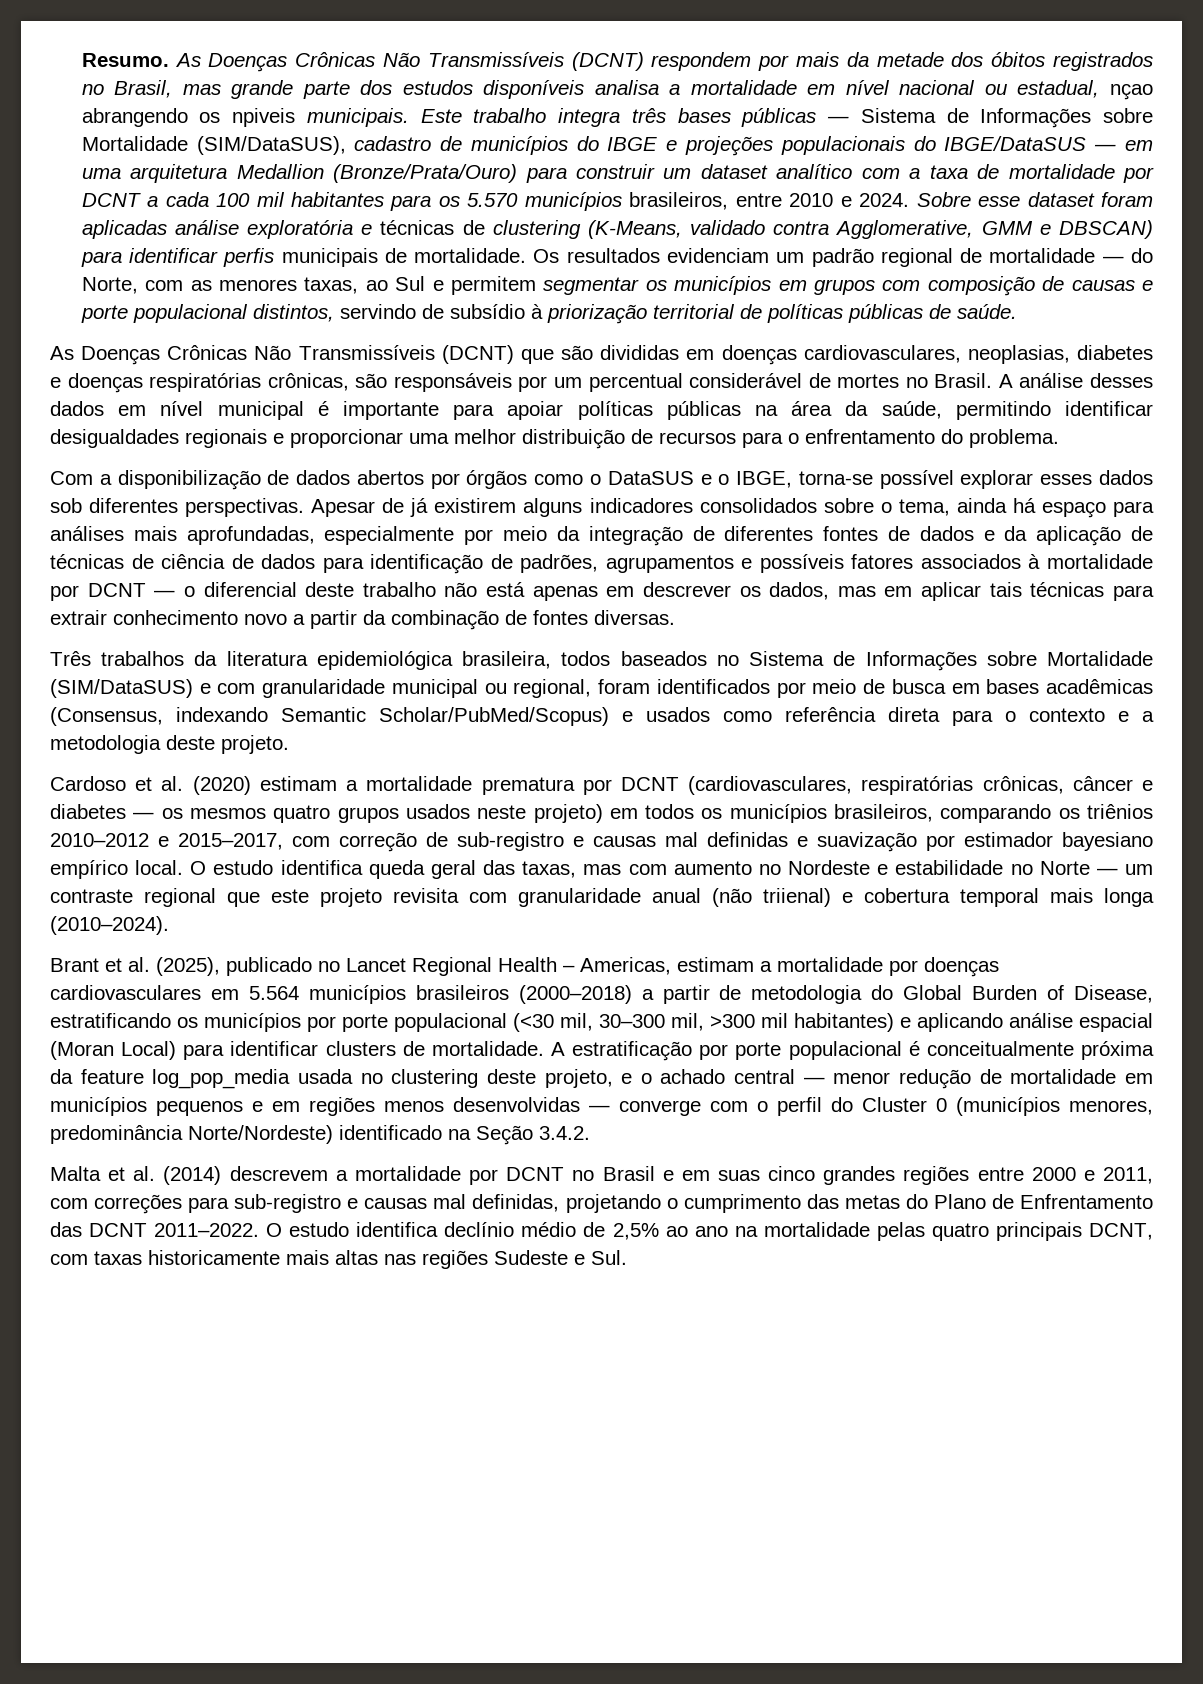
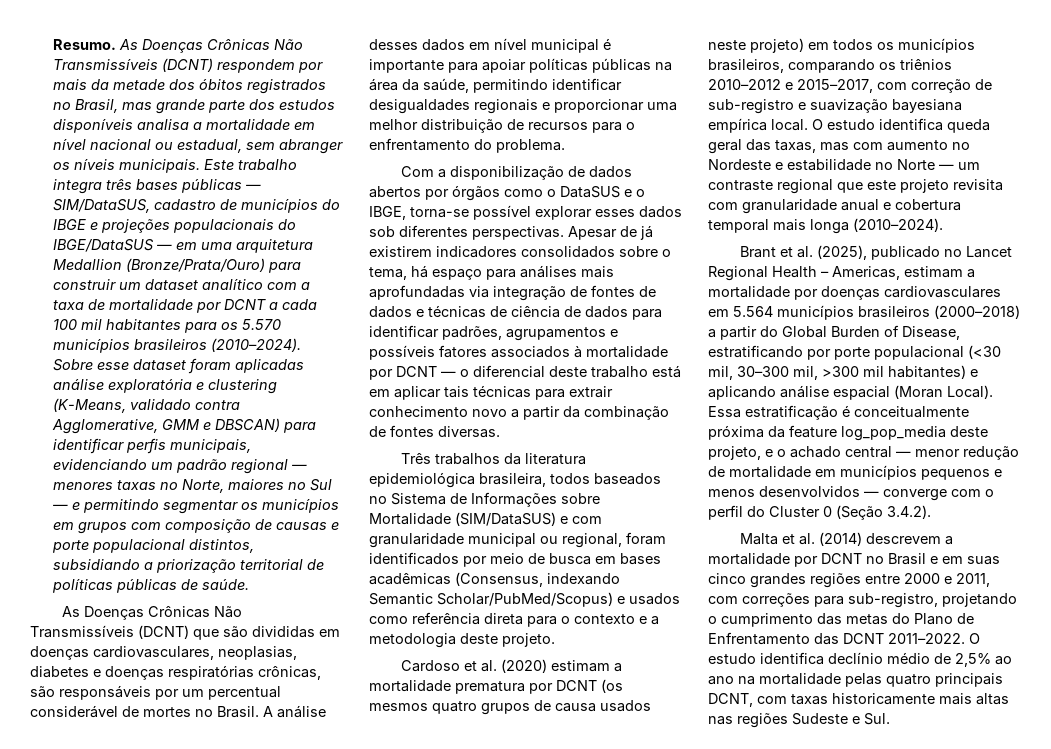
- As Doenças Crônicas Não Transmissíveis (DCNT) respondem por mais da metade dos óbitos registrados no Brasil, mas grande parte dos estudos disponíveis analisa a mortalidade em nível nacional ou estadual, nçao abrangendo os npiveis municipais.
+ As Doenças Crônicas Não Transmissíveis (DCNT) respondem por mais da metade dos óbitos registrados no Brasil, mas grande parte dos estudos disponíveis analisa a mortalidade em nível nacional ou estadual, sem abranger os níveis municipais.
- Este trabalho integra três bases públicas — Sistema de Informações sobre Mortalidade (SIM/DataSUS), cadastro de municípios do IBGE e projeções populacionais do IBGE/DataSUS — em uma arquitetura Medallion (Bronze/Prata/Ouro) para construir um dataset analítico com a taxa de mortalidade por DCNT a cada 100 mil habitantes para os 5.570 municípios brasileiros, entre 2010 e 2024.
+ Este trabalho integra três bases públicas — SIM/DataSUS, cadastro de municípios do IBGE e projeções populacionais do IBGE/DataSUS — em uma arquitetura Medallion (Bronze/Prata/Ouro) para construir um dataset analítico com a taxa de mortalidade por DCNT a cada 100 mil habitantes para os 5.570 municípios brasileiros (2010–2024).
- Sobre esse dataset foram aplicadas análise exploratória e técnicas de clustering (K-Means, validado contra Agglomerative, GMM e DBSCAN) para identificar perfis municipais de mortalidade. Os resultados evidenciam um padrão regional de mortalidade — do Norte, com as menores taxas, ao Sul e permitem segmentar os municípios em grupos com composição de causas e porte populacional distintos, servindo de subsídio à priorização territorial de políticas públicas de saúde.
+ Sobre esse dataset foram aplicadas análise exploratória e clustering (K-Means, validado contra Agglomerative, GMM e DBSCAN) para identificar perfis municipais, evidenciando um padrão regional — menores taxas no Norte, maiores no Sul — e permitindo segmentar os municípios em grupos com composição de causas e porte populacional distintos, subsidiando a priorização territorial de políticas públicas de saúde.
- Apesar de já existirem alguns indicadores consolidados sobre o tema, ainda há espaço para análises mais aprofundadas, especialmente por meio da integração de diferentes fontes de dados e da aplicação de técnicas de ciência de dados para identificação de padrões, agrupamentos e possíveis fatores associados à mortalidade por DCNT — o diferencial deste trabalho não está apenas em descrever os dados, mas em aplicar tais técnicas para extrair conhecimento novo a partir da combinação de fontes diversas.
+ Apesar de já existirem indicadores consolidados sobre o tema, há espaço para análises mais aprofundadas via integração de fontes de dados e técnicas de ciência de dados para identificar padrões, agrupamentos e possíveis fatores associados à mortalidade por DCNT — o diferencial deste trabalho está em aplicar tais técnicas para extrair conhecimento novo a partir da combinação de fontes diversas.
- Cardoso et al. (2020) estimam a mortalidade prematura por DCNT (cardiovasculares, respiratórias crônicas, câncer e diabetes — os mesmos quatro grupos usados neste projeto) em todos os municípios brasileiros, comparando os triênios 2010–2012 e 2015–2017, com correção de sub-registro e causas mal definidas e suavização por estimador bayesiano empírico local.
+ Cardoso et al. (2020) estimam a mortalidade prematura por DCNT (os mesmos quatro grupos de causa usados neste projeto) em todos os municípios brasileiros, comparando os triênios 2010–2012 e 2015–2017, com correção de sub-registro e suavização bayesiana empírica local.
- O estudo identifica queda geral das taxas, mas com aumento no Nordeste e estabilidade no Norte — um contraste regional que este projeto revisita com granularidade anual (não triienal) e cobertura temporal mais longa (2010–2024).
+ O estudo identifica queda geral das taxas, mas com aumento no Nordeste e estabilidade no Norte — um contraste regional que este projeto revisita com granularidade anual e cobertura temporal mais longa (2010–2024).
- Brant et al. (2025), publicado no Lancet Regional Health – Americas, estimam a mortalidade por doenças cardiovasculares em 5.564 municípios brasileiros (2000–2018) a partir de metodologia do Global Burden of Disease, estratificando os municípios por porte populacional (<30 mil, 30–300 mil, >300 mil habitantes) e aplicando análise espacial (Moran Local) para identificar clusters de mortalidade. A estratificação por porte populacional é conceitualmente próxima da feature log_pop_media usada no clustering deste projeto, e o achado central — menor redução de mortalidade em municípios pequenos e em regiões menos desenvolvidas — converge com o perfil do Cluster 0 (municípios menores, predominância Norte/Nordeste) identificado na Seção 3.4.2.
+ Brant et al. (2025), publicado no Lancet Regional Health – Americas, estimam a mortalidade por doenças cardiovasculares em 5.564 municípios brasileiros (2000–2018) a partir do Global Burden of Disease, estratificando por porte populacional (<30 mil, 30–300 mil, >300 mil habitantes) e aplicando análise espacial (Moran Local). Essa estratificação é conceitualmente próxima da feature log_pop_media deste projeto, e o achado central — menor redução de mortalidade em municípios pequenos e menos desenvolvidos — converge com o perfil do Cluster 0 (Seção 3.4.2).
- Malta et al. (2014) descrevem a mortalidade por DCNT no Brasil e em suas cinco grandes regiões entre 2000 e 2011, com correções para sub-registro e causas mal definidas, projetando o cumprimento das metas do Plano de Enfrentamento das DCNT 2011–2022.
+ Malta et al. (2014) descrevem a mortalidade por DCNT no Brasil e em suas cinco grandes regiões entre 2000 e 2011, com correções para sub-registro, projetando o cumprimento das metas do Plano de Enfrentamento das DCNT 2011–2022.

